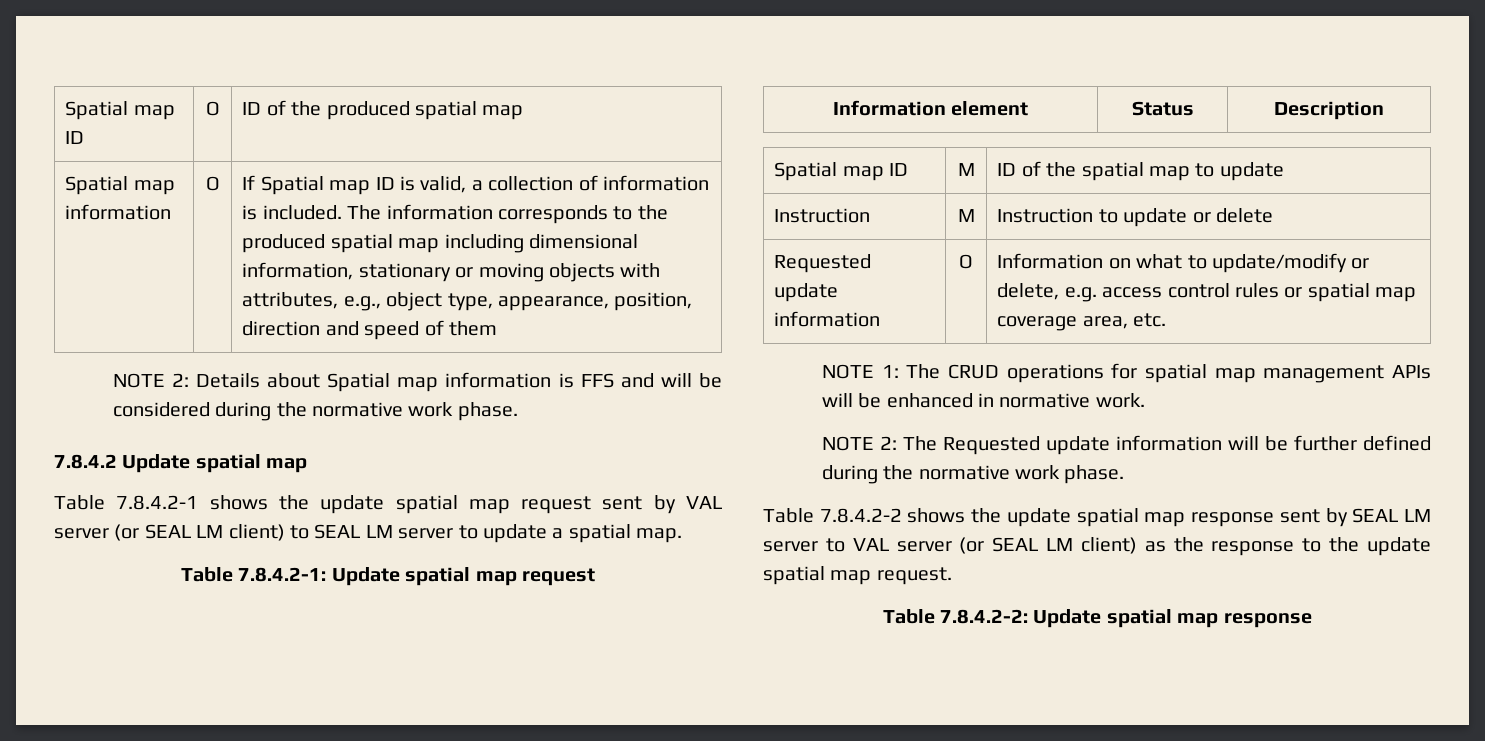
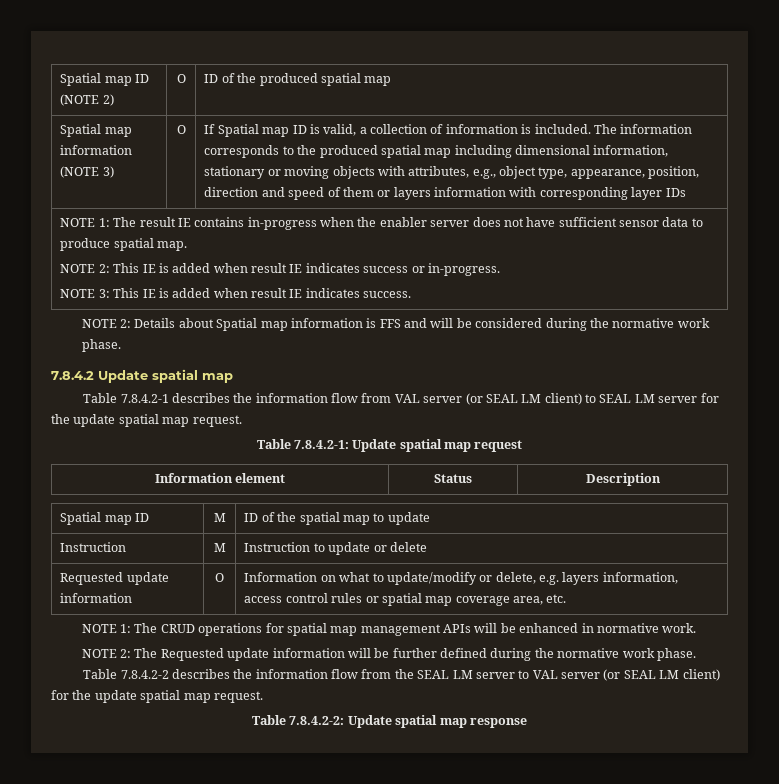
- Spatial map ID | O | ID of the produced spatial map
- Spatial map information
+ Spatial map ID (NOTE 2) | O | ID of the produced spatial map
+ Spatial map information (NOTE 3)
- The information corresponds to the produced spatial map including dimensional information, stationary or moving objects with attributes, e.g., object type, appearance, position, direction and speed of them
+ The information corresponds to the produced spatial map including dimensional information, stationary or moving objects with attributes, e.g., object type, appearance, position, direction and speed of them or layers information with corresponding layer IDs
+ NOTE 1: The result IE contains in-progress when the enabler server does not have sufficient sensor data to produce spatial map.
+ NOTE 2: This IE is added when result IE indicates success or in-progress.
+ NOTE 3: This IE is added when result IE indicates success.
- Table 7.8.4.2-1 shows the update spatial map request sent by VAL server (or SEAL LM client) to SEAL LM server to update a spatial map.
+ Table 7.8.4.2-1 describes the information flow from VAL server (or SEAL LM client) to SEAL LM server for the update spatial map request.
- Requested update information | O | Information on what to update/modify or delete, e.g. access control rules or spatial map coverage area, etc.
+ Requested update information | O | Information on what to update/modify or delete, e.g. layers information, access control rules or spatial map coverage area, etc.
- Table 7.8.4.2-2 shows the update spatial map response sent by SEAL LM server to VAL server (or SEAL LM client) as the response to the update spatial map request.
+ Table 7.8.4.2-2 describes the information flow from the SEAL LM server to VAL server (or SEAL LM client) for the update spatial map request.

